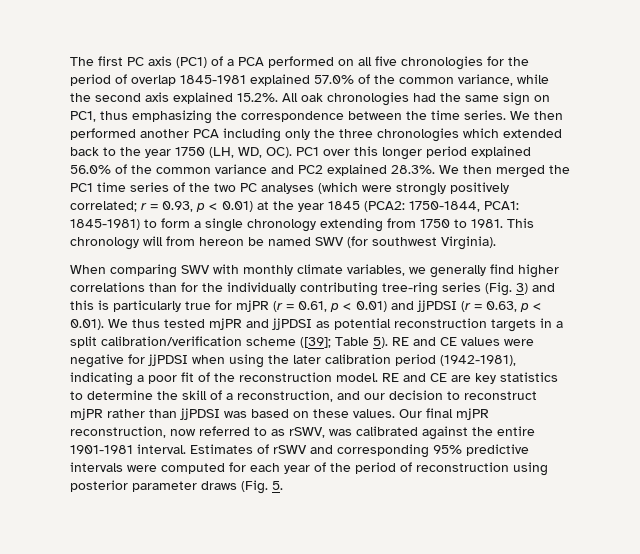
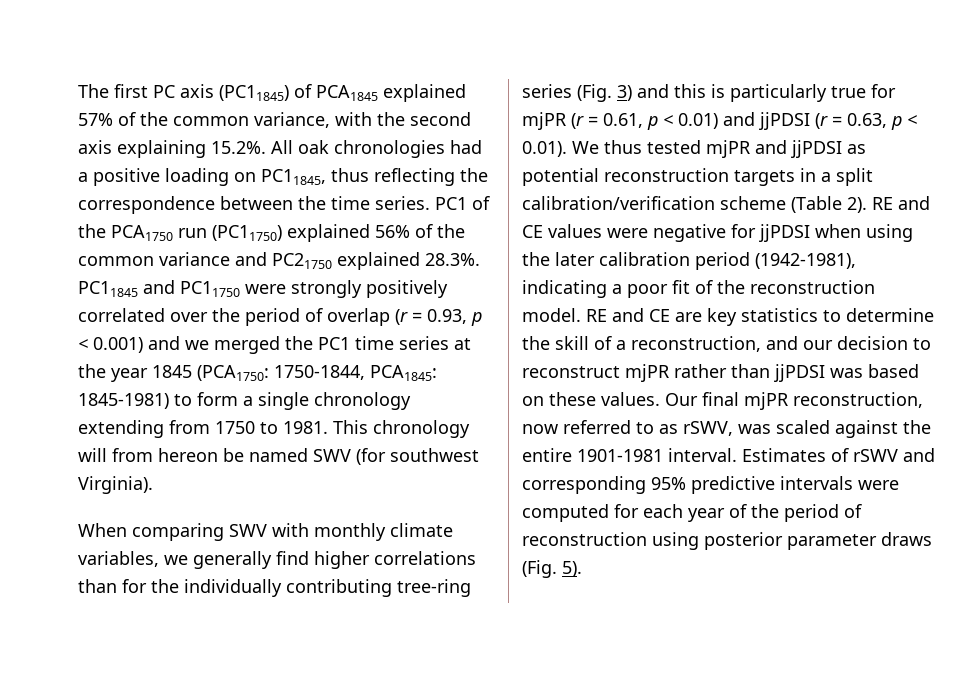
- The first PC axis (PC1) of a PCA performed on all five chronologies for the period of overlap 1845-1981 explained 57.0% of the common variance, while the second axis explained 15.2%. All oak chronologies had the same sign on PC1, thus emphasizing the correspondence between the time series.
+ The first PC axis (PC11845) of PCA1845 explained 57% of the common variance, with the second axis explaining 15.2%. All oak chronologies had a positive loading on PC11845, thus reflecting the correspondence between the time series.
- We then performed another PCA including only the three chronologies which extended back to the year 1750 (LH, WD, OC). PC1 over this longer period explained 56.0% of the common variance and PC2 explained 28.3%. We then merged the PC1 time series of the two PC analyses (which were strongly positively correlated; r = 0.93, p < 0.01) at the year 1845 (PCA2: 1750-1844, PCA1: 1845-1981) to form a single chronology extending from 1750 to 1981.
+ PC1 of the PCA1750 run (PC11750) explained 56% of the common variance and PC21750 explained 28.3%. PC11845 and PC11750 were strongly positively correlated over the period of overlap (r = 0.93, p < 0.001) and we merged the PC1 time series at the year 1845 (PCA1750: 1750-1844, PCA1845: 1845-1981) to form a single chronology extending from 1750 to 1981.
- When comparing SWV with monthly climate variables, we generally find higher correlations than for the individually contributing tree-ring series (Fig. 3) and this is particularly true for mjPR (r = 0.61, p < 0.01) and jjPDSI (r = 0.63, p < 0.01). We thus tested mjPR and jjPDSI as potential reconstruction targets in a split calibration/verification scheme ([39]; Table 5).
+ When comparing SWV with monthly climate variables, we generally find higher correlations than for the individually contributing tree-ring series (Fig. 3) and this is particularly true for mjPR (r = 0.61, p < 0.01) and jjPDSI (r = 0.63, p < 0.01). We thus tested mjPR and jjPDSI as potential reconstruction targets in a split calibration/verification scheme (Table 2).
- Our final mjPR reconstruction, now referred to as rSWV, was calibrated against the entire 1901-1981 interval.
+ Our final mjPR reconstruction, now referred to as rSWV, was scaled against the entire 1901-1981 interval.
- Estimates of rSWV and corresponding 95% predictive intervals were computed for each year of the period of reconstruction using posterior parameter draws (Fig. 5.
+ Estimates of rSWV and corresponding 95% predictive intervals were computed for each year of the period of reconstruction using posterior parameter draws (Fig. 5).

